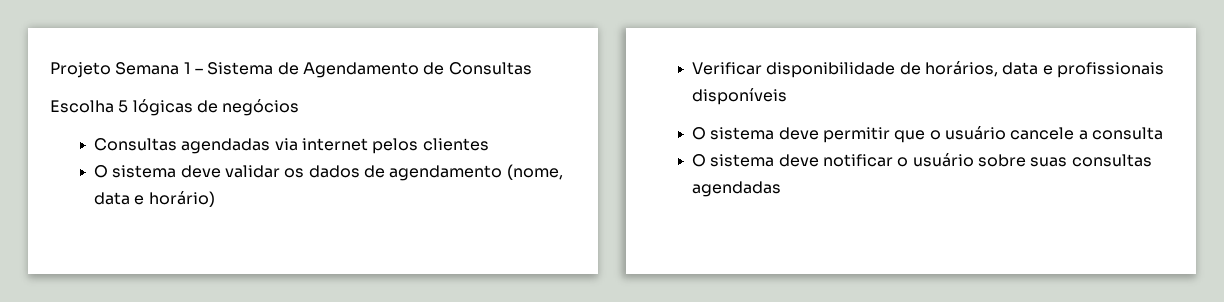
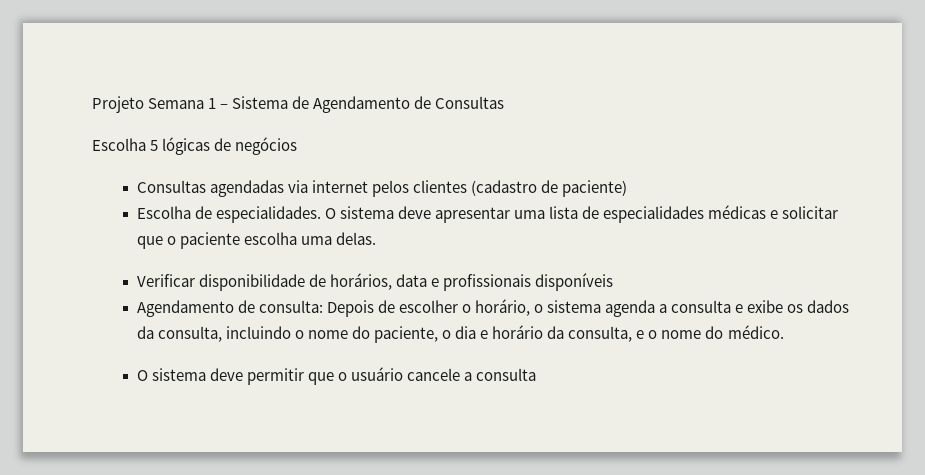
- Consultas agendadas via internet pelos clientes
- O sistema deve validar os dados de agendamento (nome, data e horário)
+ Consultas agendadas via internet pelos clientes (cadastro de paciente)
+ Escolha de especialidades. O sistema deve apresentar uma lista de especialidades médicas e solicitar que o paciente escolha uma delas.
+ Agendamento de consulta: Depois de escolher o horário, o sistema agenda a consulta e exibe os dados da consulta, incluindo o nome do paciente, o dia e horário da consulta, e o nome do médico.
- O sistema deve notificar o usuário sobre suas consultas agendadas

